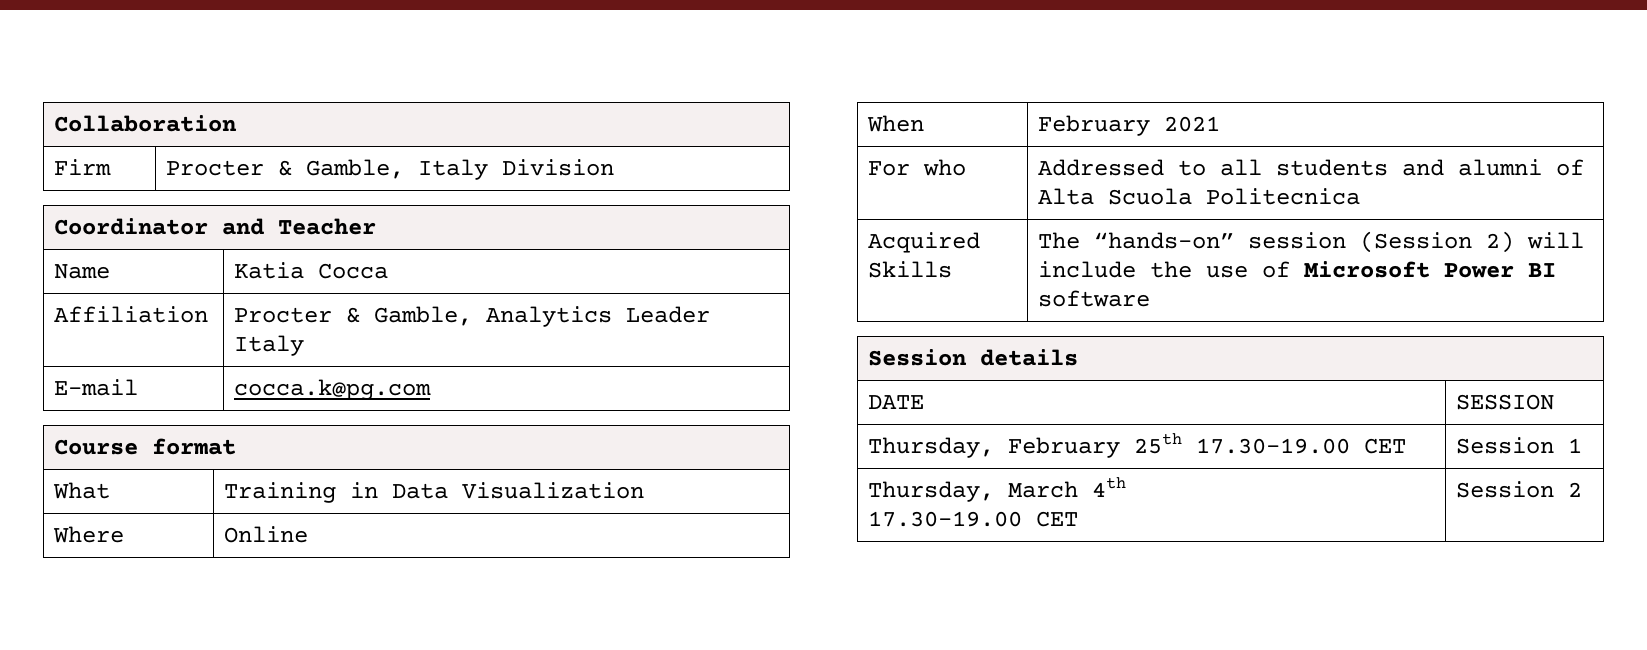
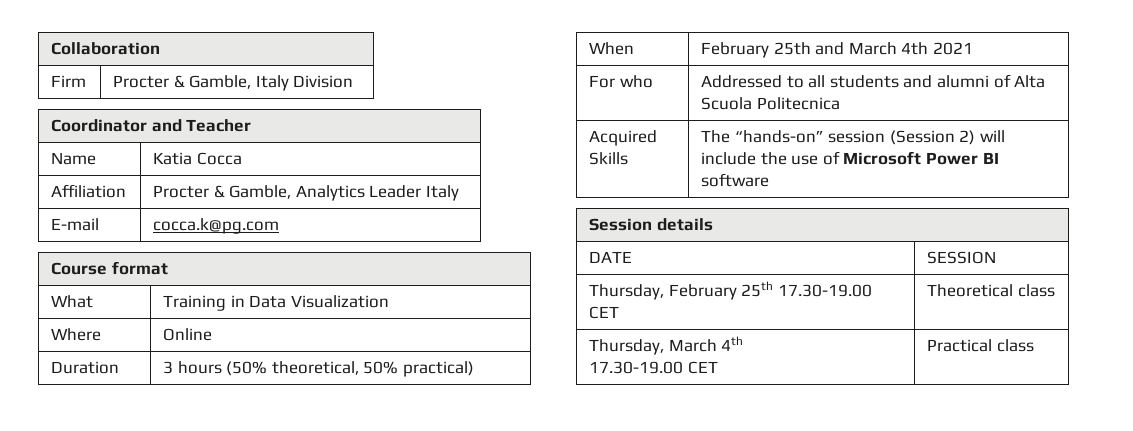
- When | February 2021
+ Duration | 3 hours (50% theoretical, 50% practical)
+ When | February 25th and March 4th 2021
- Thursday, February 25th 17.30-19.00 CET | Session 1
+ Thursday, February 25th 17.30-19.00 CET | Theoretical class
  Thursday, March 4th
- 17.30-19.00 CET | Session 2
+ 17.30-19.00 CET | Practical class

